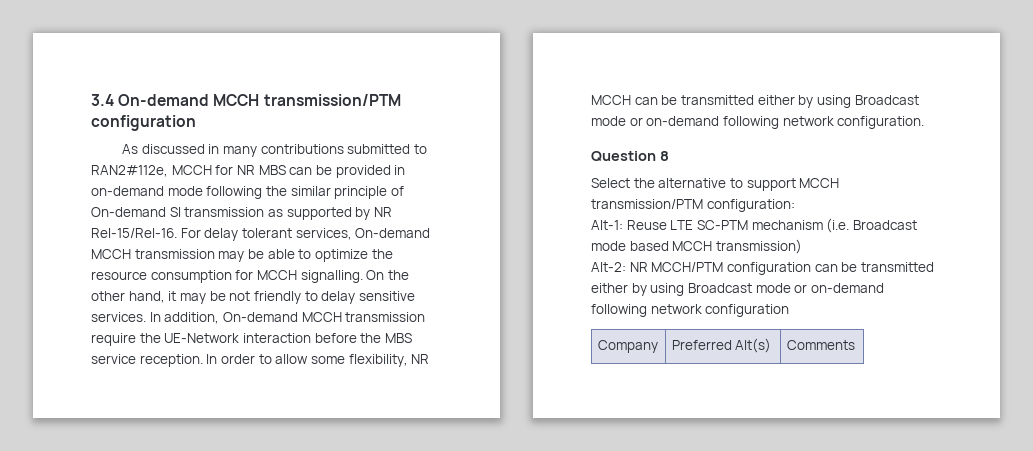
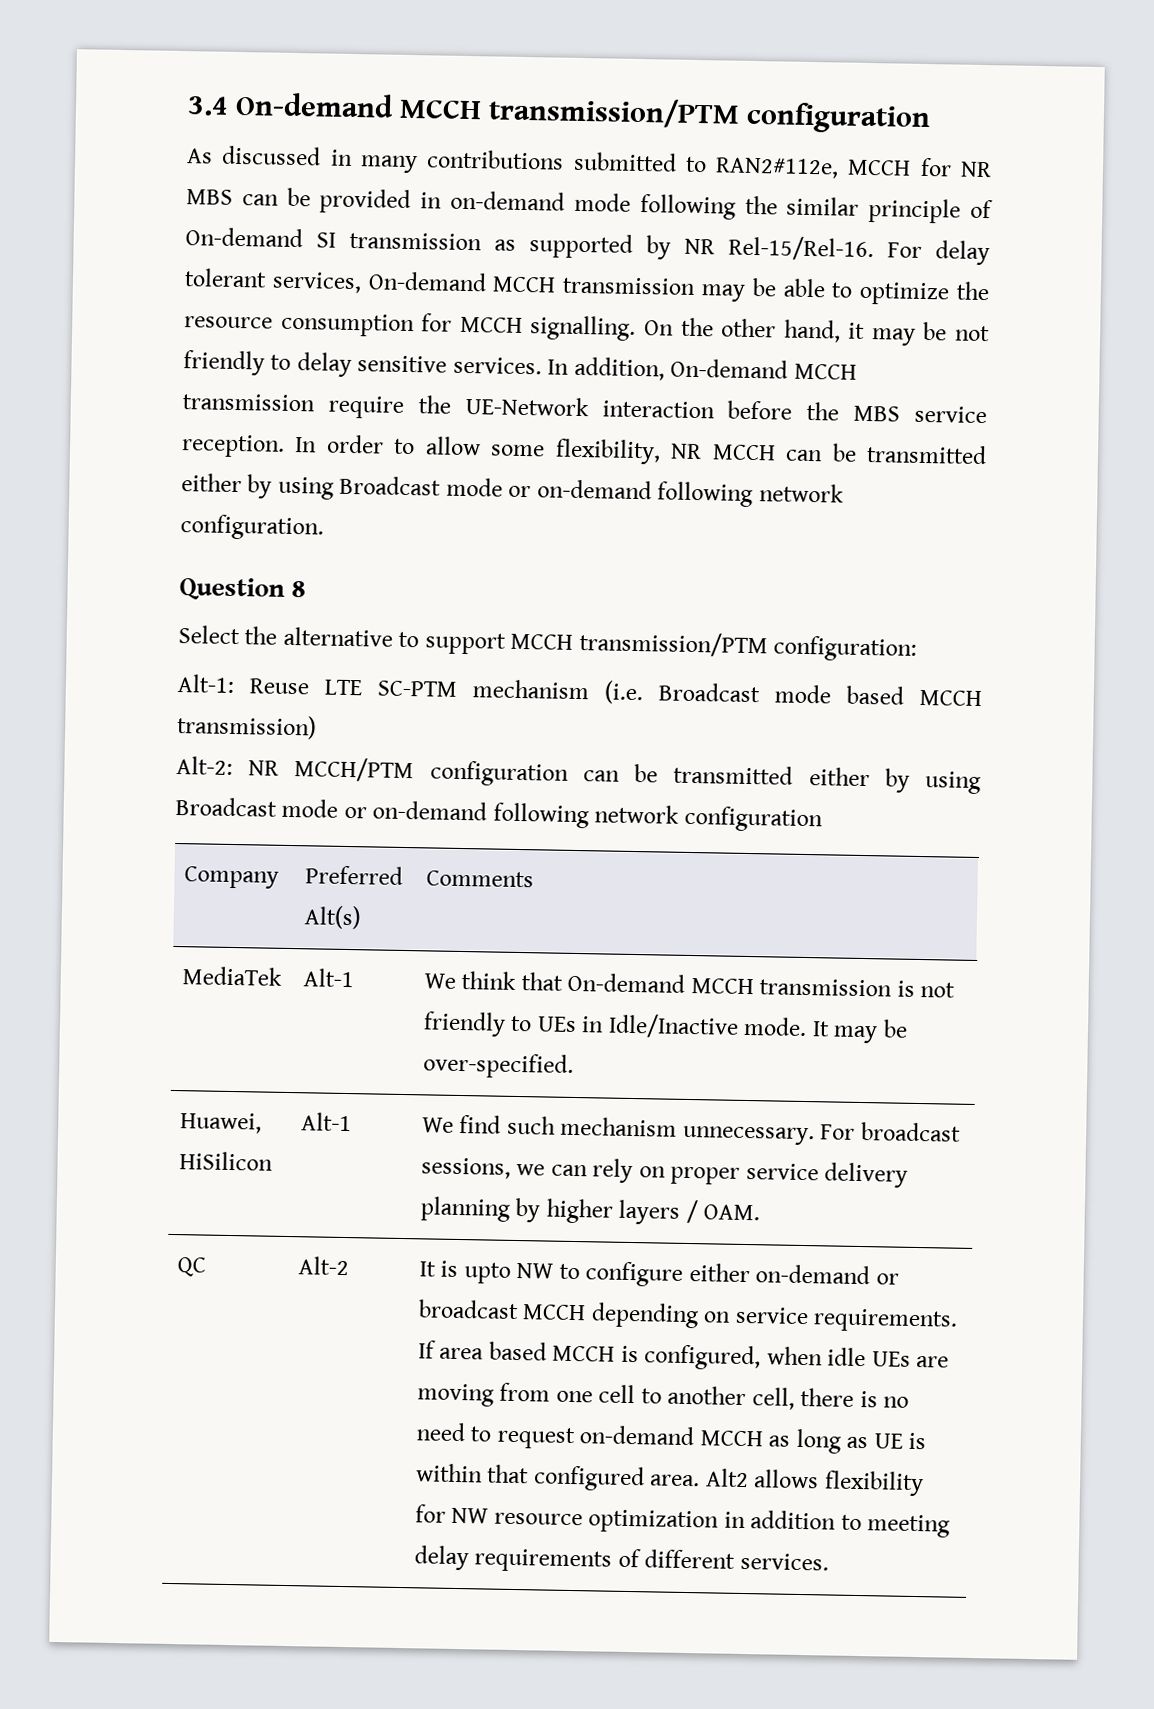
+ MediaTek | Alt-1 | We think that On-demand MCCH transmission is not friendly to UEs in Idle/Inactive mode. It may be over-specified.
+ Huawei, HiSilicon | Alt-1 | We find such mechanism unnecessary. For broadcast sessions, we can rely on proper service delivery planning by higher layers / OAM.
+ QC | Alt-2 | It is upto NW to configure either on-demand or broadcast MCCH depending on service requirements. If area based MCCH is configured, when idle UEs are moving from one cell to another cell, there is no need to request on-demand MCCH as long as UE is within that configured area. Alt2 allows flexibility for NW resource optimization in addition to meeting delay requirements of different services.

